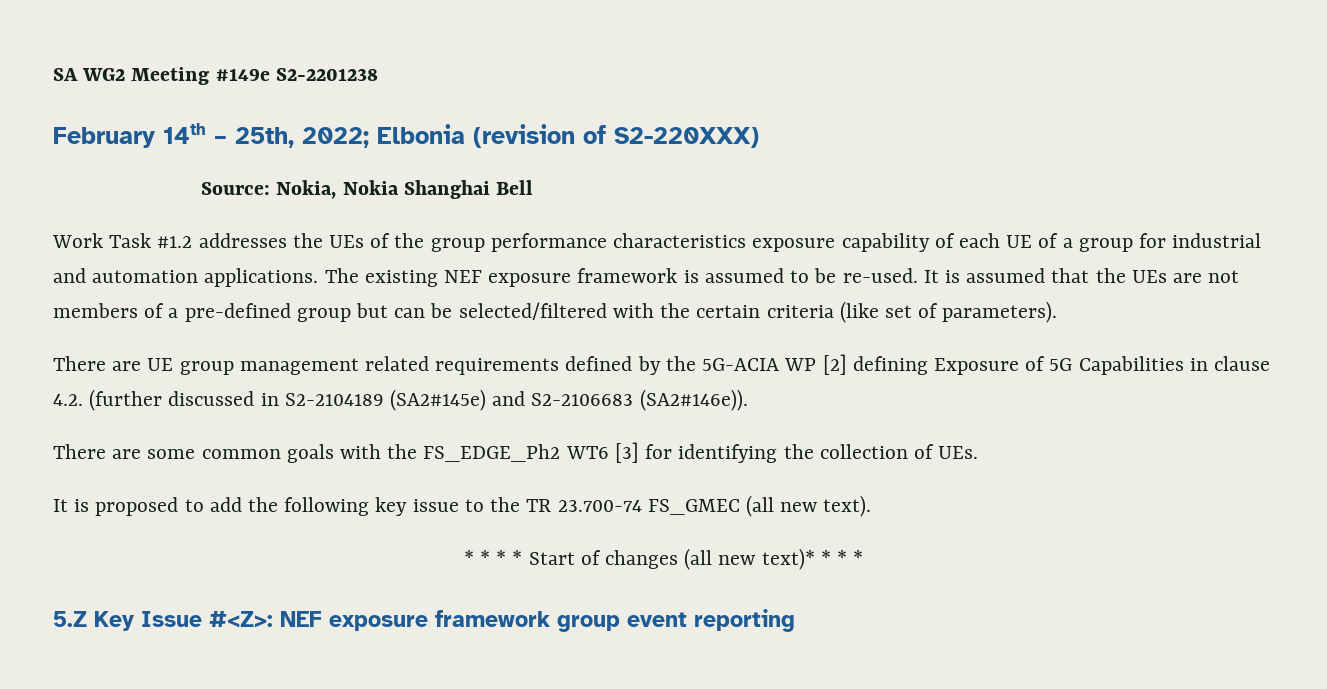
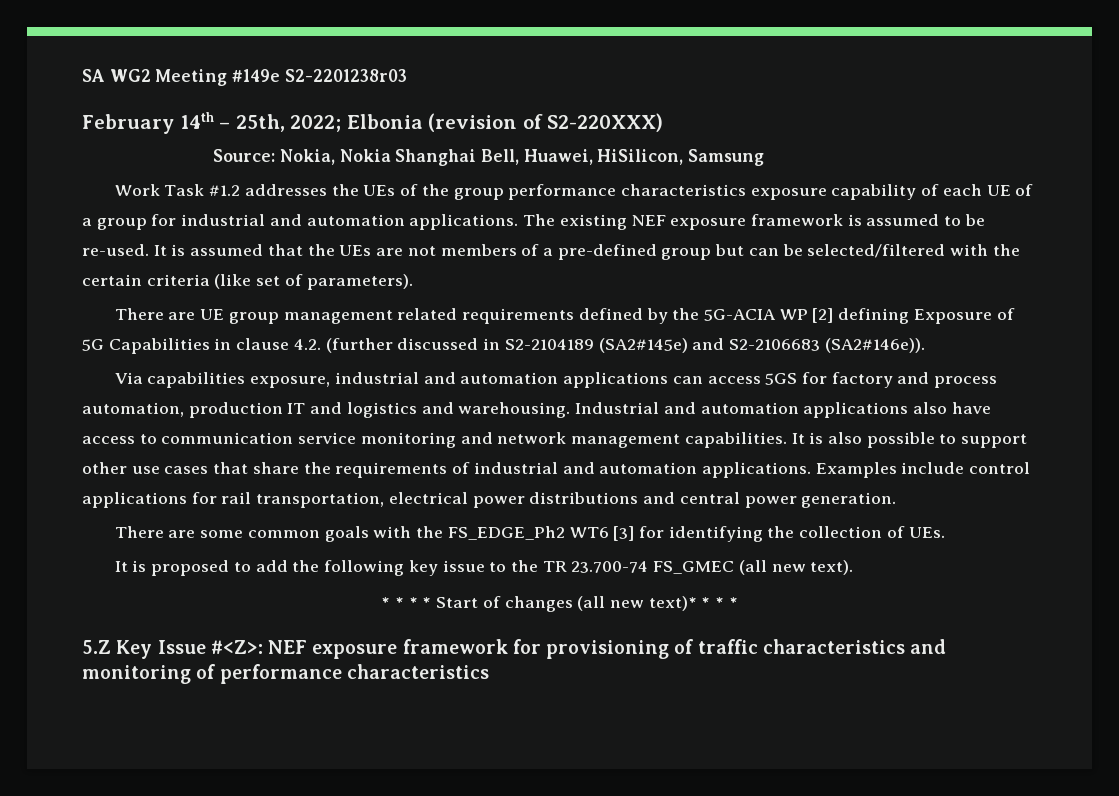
- SA WG2 Meeting #149e S2-2201238
+ SA WG2 Meeting #149e S2-2201238r03
- Source: Nokia, Nokia Shanghai Bell
+ Source: Nokia, Nokia Shanghai Bell, Huawei, HiSilicon, Samsung
+ Via capabilities exposure, industrial and automation applications can access 5GS for factory and process automation, production IT and logistics and warehousing. Industrial and automation applications also have access to communication service monitoring and network management capabilities. It is also possible to support other use cases that share the requirements of industrial and automation applications. Examples include control applications for rail transportation, electrical power distributions and central power generation.
- 5.Z Key Issue #<Z>: NEF exposure framework group event reporting
+ 5.Z Key Issue #<Z>: NEF exposure framework for provisioning of traffic characteristics and monitoring of performance characteristics

